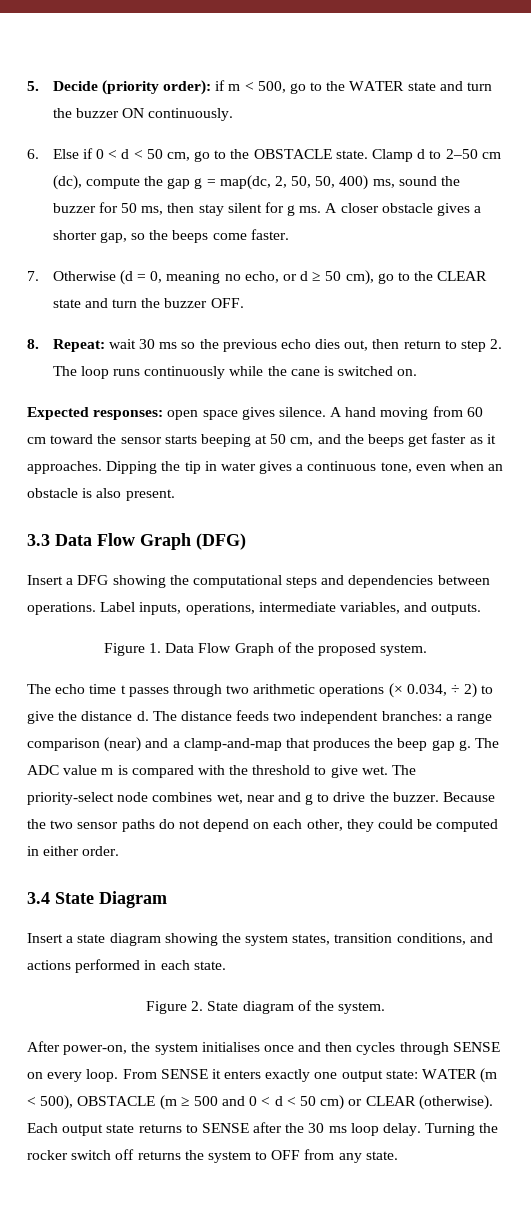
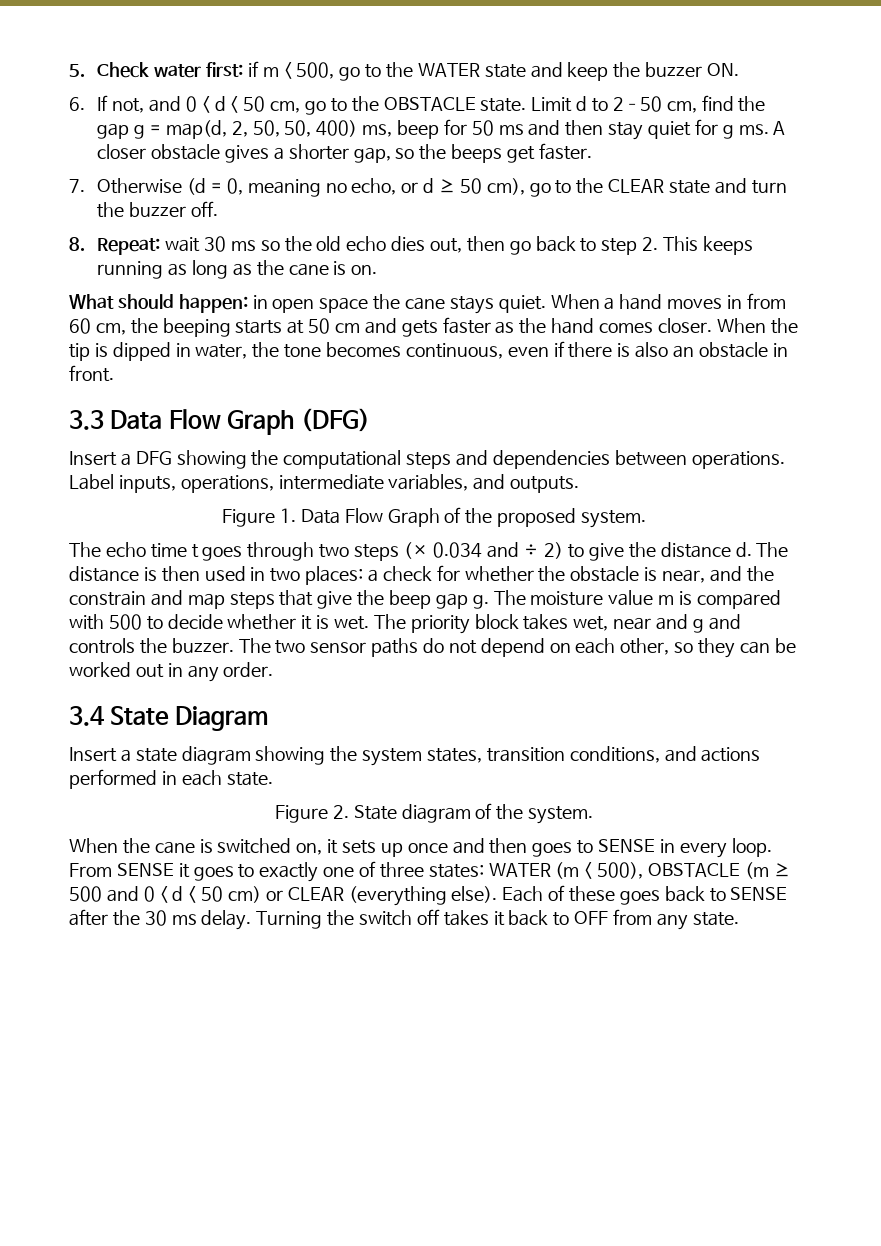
- 5. Decide (priority order): if m < 500, go to the WATER state and turn the buzzer ON continuously.
+ 5. Check water first: if m < 500, go to the WATER state and keep the buzzer ON.
- 6. Else if 0 < d < 50 cm, go to the OBSTACLE state.
+ 6. If not, and 0 < d < 50 cm, go to the OBSTACLE state.
- Clamp d to 2–50 cm (dc), compute the gap g = map(dc, 2, 50, 50, 400) ms, sound the buzzer for 50 ms, then stay silent for g ms.
+ Limit d to 2–50 cm, find the gap g = map(d, 2, 50, 50, 400) ms, beep for 50 ms and then stay quiet for g ms.
- A closer obstacle gives a shorter gap, so the beeps come faster.
+ A closer obstacle gives a shorter gap, so the beeps get faster.
- 7. Otherwise (d = 0, meaning no echo, or d ≥ 50 cm), go to the CLEAR state and turn the buzzer OFF.
+ 7. Otherwise (d = 0, meaning no echo, or d ≥ 50 cm), go to the CLEAR state and turn the buzzer off.
- 8. Repeat: wait 30 ms so the previous echo dies out, then return to step 2. The loop runs continuously while the cane is switched on.
+ 8. Repeat: wait 30 ms so the old echo dies out, then go back to step 2. This keeps running as long as the cane is on.
- Expected responses: open space gives silence. A hand moving from 60 cm toward the sensor starts beeping at 50 cm, and the beeps get faster as it approaches. Dipping the tip in water gives a continuous tone, even when an obstacle is also present.
+ What should happen: in open space the cane stays quiet. When a hand moves in from 60 cm, the beeping starts at 50 cm and gets faster as the hand comes closer. When the tip is dipped in water, the tone becomes continuous, even if there is also an obstacle in front.
- The echo time t passes through two arithmetic operations (× 0.034, ÷ 2) to give the distance d.
+ The echo time t goes through two steps (× 0.034 and ÷ 2) to give the distance d.
- The distance feeds two independent branches: a range comparison (near) and a clamp-and-map that produces the beep gap g.
+ The distance is then used in two places: a check for whether the obstacle is near, and the constrain and map steps that give the beep gap g.
- The ADC value m is compared with the threshold to give wet. The priority-select node combines wet, near and g to drive the buzzer. Because the two sensor paths do not depend on each other, they could be computed in either order.
+ The moisture value m is compared with 500 to decide whether it is wet. The priority block takes wet, near and g and controls the buzzer. The two sensor paths do not depend on each other, so they can be worked out in any order.
- After power-on, the system initialises once and then cycles through SENSE on every loop.
+ When the cane is switched on, it sets up once and then goes to SENSE in every loop.
- From SENSE it enters exactly one output state: WATER (m < 500), OBSTACLE (m ≥ 500 and 0 < d < 50 cm) or CLEAR (otherwise). Each output state returns to SENSE after the 30 ms loop delay.
+ From SENSE it goes to exactly one of three states: WATER (m < 500), OBSTACLE (m ≥ 500 and 0 < d < 50 cm) or CLEAR (everything else). Each of these goes back to SENSE after the 30 ms delay.
- Turning the rocker switch off returns the system to OFF from any state.
+ Turning the switch off takes it back to OFF from any state.

